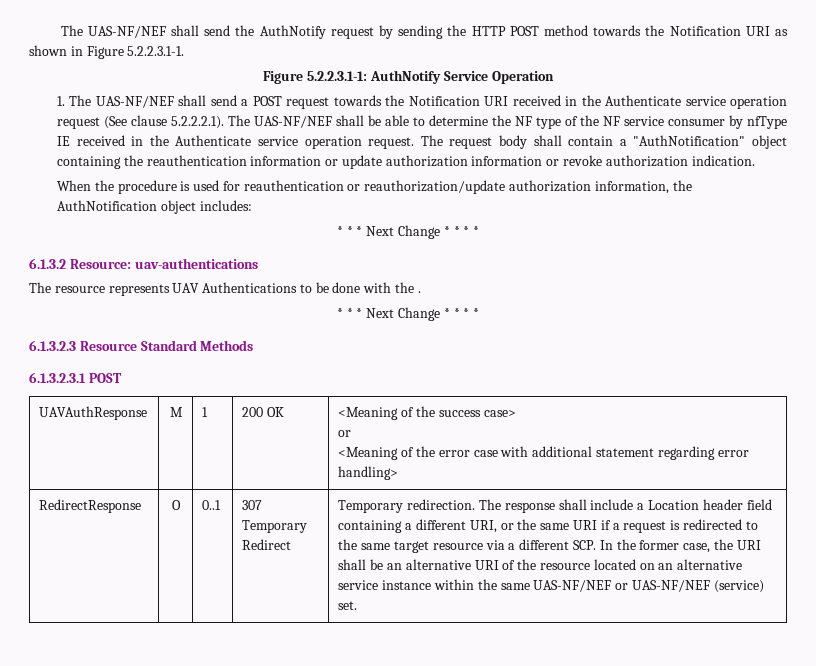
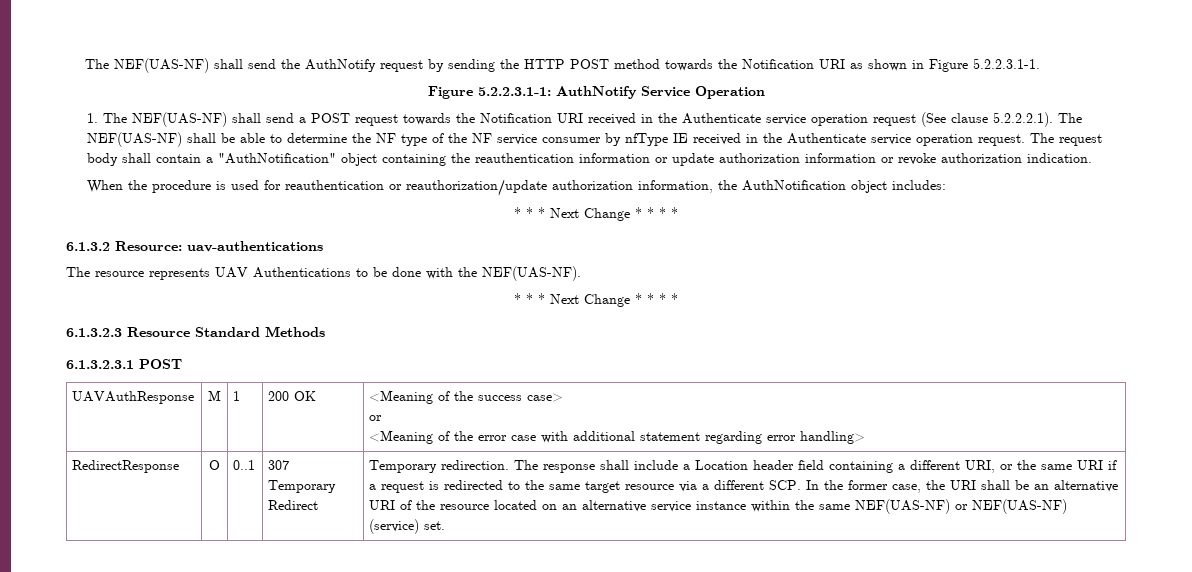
- The UAS-NF/NEF shall send the AuthNotify request by sending the HTTP POST method towards the Notification URI as shown in Figure 5.2.2.3.1-1.
+ The NEF(UAS-NF) shall send the AuthNotify request by sending the HTTP POST method towards the Notification URI as shown in Figure 5.2.2.3.1-1.
- 1. The UAS-NF/NEF shall send a POST request towards the Notification URI received in the Authenticate service operation request (See clause 5.2.2.2.1). The UAS-NF/NEF shall be able to determine the NF type of the NF service consumer by nfType IE received in the Authenticate service operation request.
+ 1. The NEF(UAS-NF) shall send a POST request towards the Notification URI received in the Authenticate service operation request (See clause 5.2.2.2.1). The NEF(UAS-NF) shall be able to determine the NF type of the NF service consumer by nfType IE received in the Authenticate service operation request.
- The resource represents UAV Authentications to be done with the .
+ The resource represents UAV Authentications to be done with the NEF(UAS-NF).
- The response shall include a Location header field containing a different URI, or the same URI if a request is redirected to the same target resource via a different SCP. In the former case, the URI shall be an alternative URI of the resource located on an alternative service instance within the same UAS-NF/NEF or UAS-NF/NEF (service) set.
+ The response shall include a Location header field containing a different URI, or the same URI if a request is redirected to the same target resource via a different SCP. In the former case, the URI shall be an alternative URI of the resource located on an alternative service instance within the same NEF(UAS-NF) or NEF(UAS-NF) (service) set.

